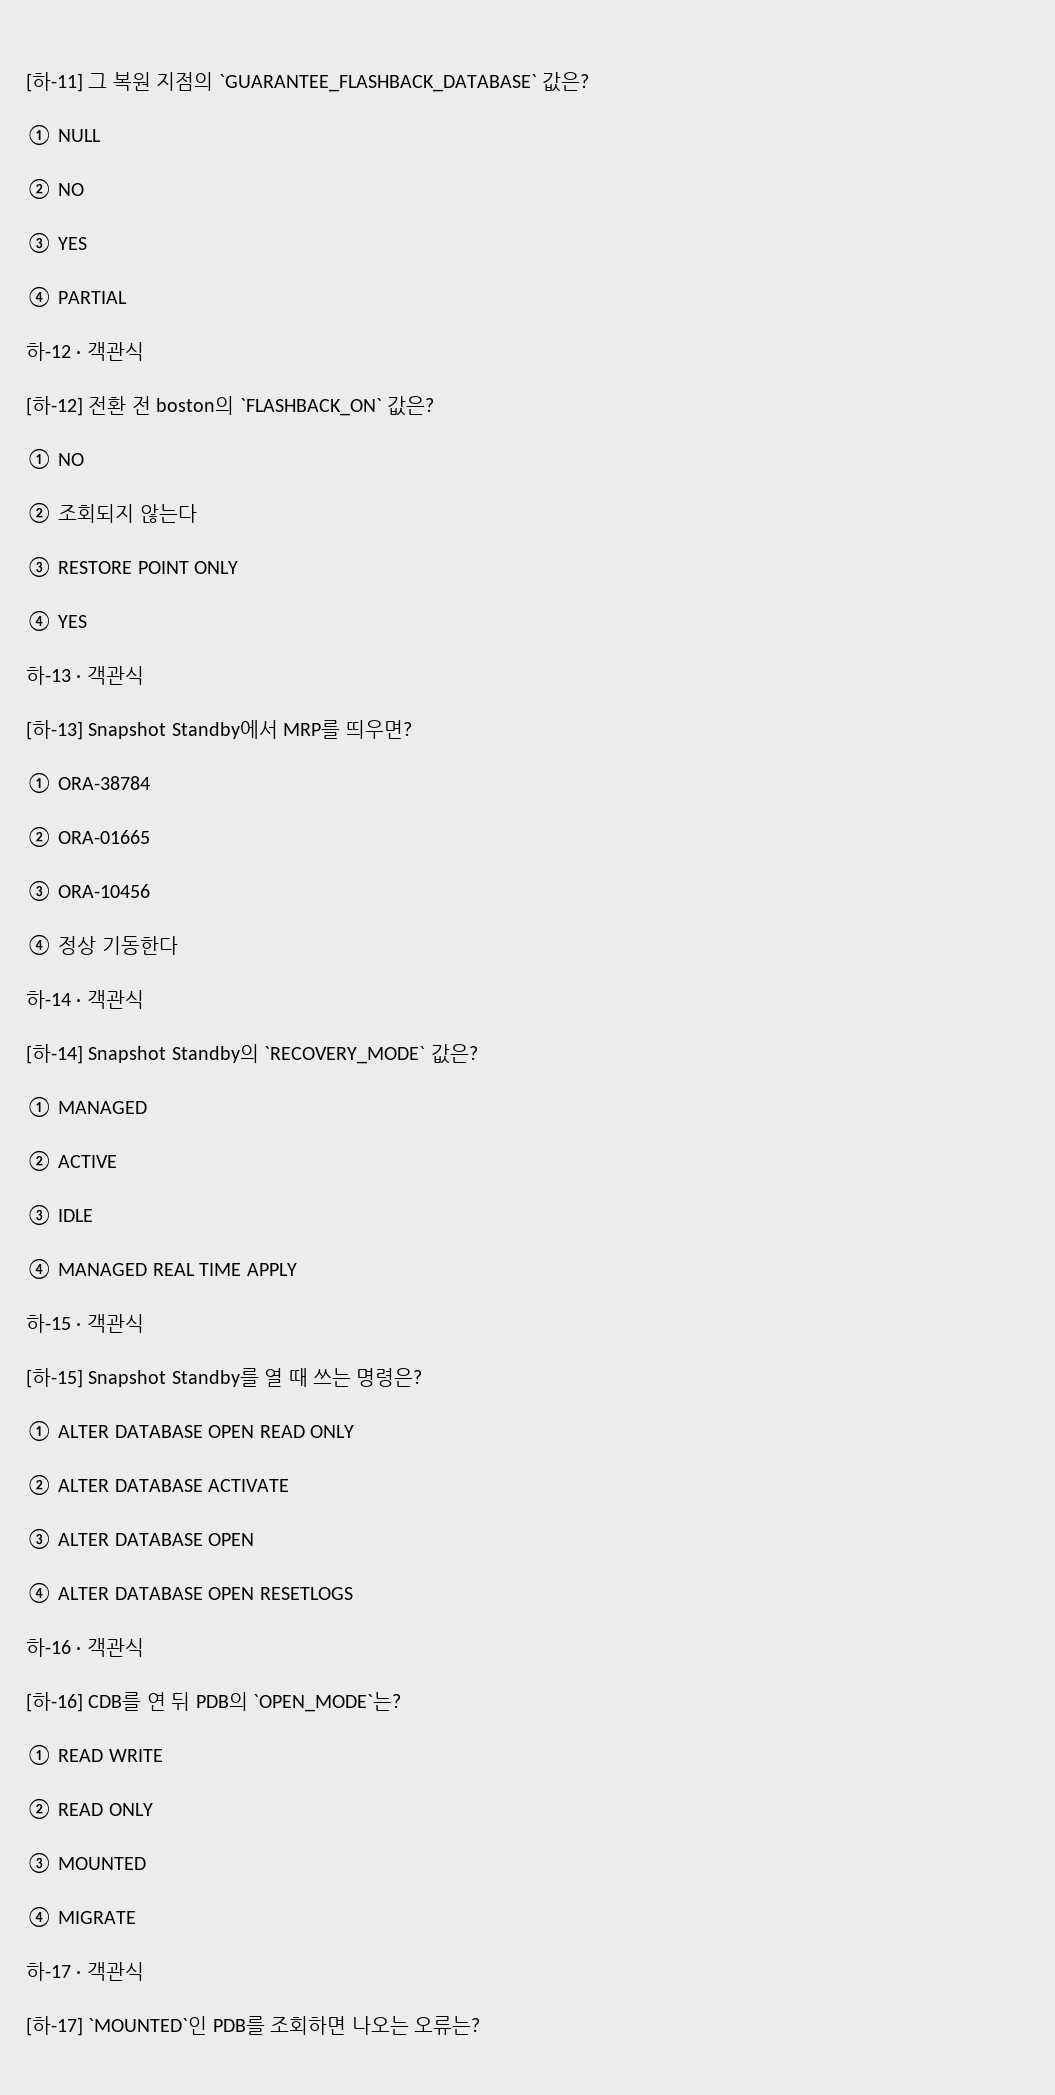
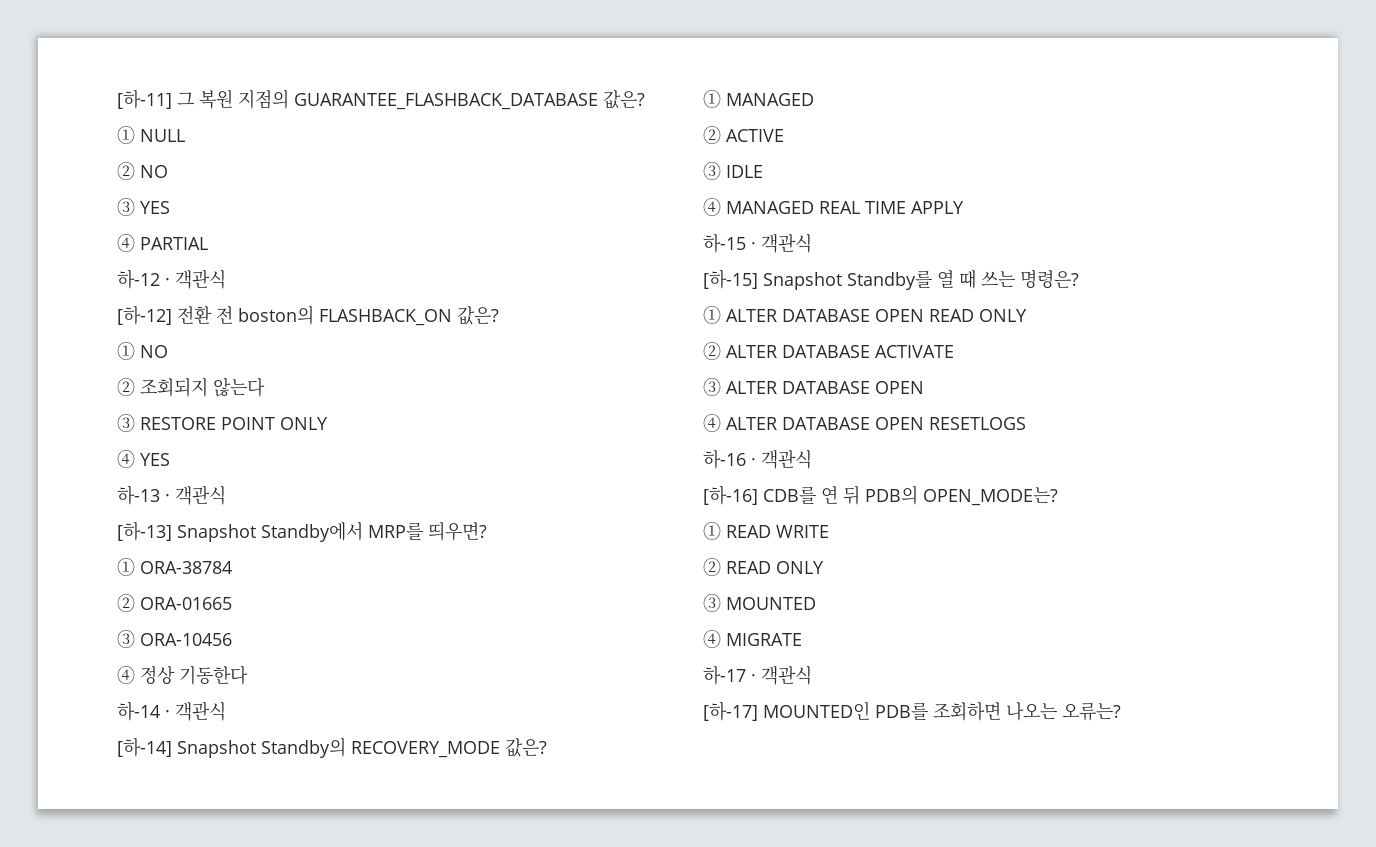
- [하-11] 그 복원 지점의 `GUARANTEE_FLASHBACK_DATABASE` 값은?
+ [하-11] 그 복원 지점의 GUARANTEE_FLASHBACK_DATABASE 값은?
- [하-12] 전환 전 boston의 `FLASHBACK_ON` 값은?
+ [하-12] 전환 전 boston의 FLASHBACK_ON 값은?
- [하-14] Snapshot Standby의 `RECOVERY_MODE` 값은?
+ [하-14] Snapshot Standby의 RECOVERY_MODE 값은?
- [하-16] CDB를 연 뒤 PDB의 `OPEN_MODE`는?
+ [하-16] CDB를 연 뒤 PDB의 OPEN_MODE는?
- [하-17] `MOUNTED`인 PDB를 조회하면 나오는 오류는?
+ [하-17] MOUNTED인 PDB를 조회하면 나오는 오류는?

